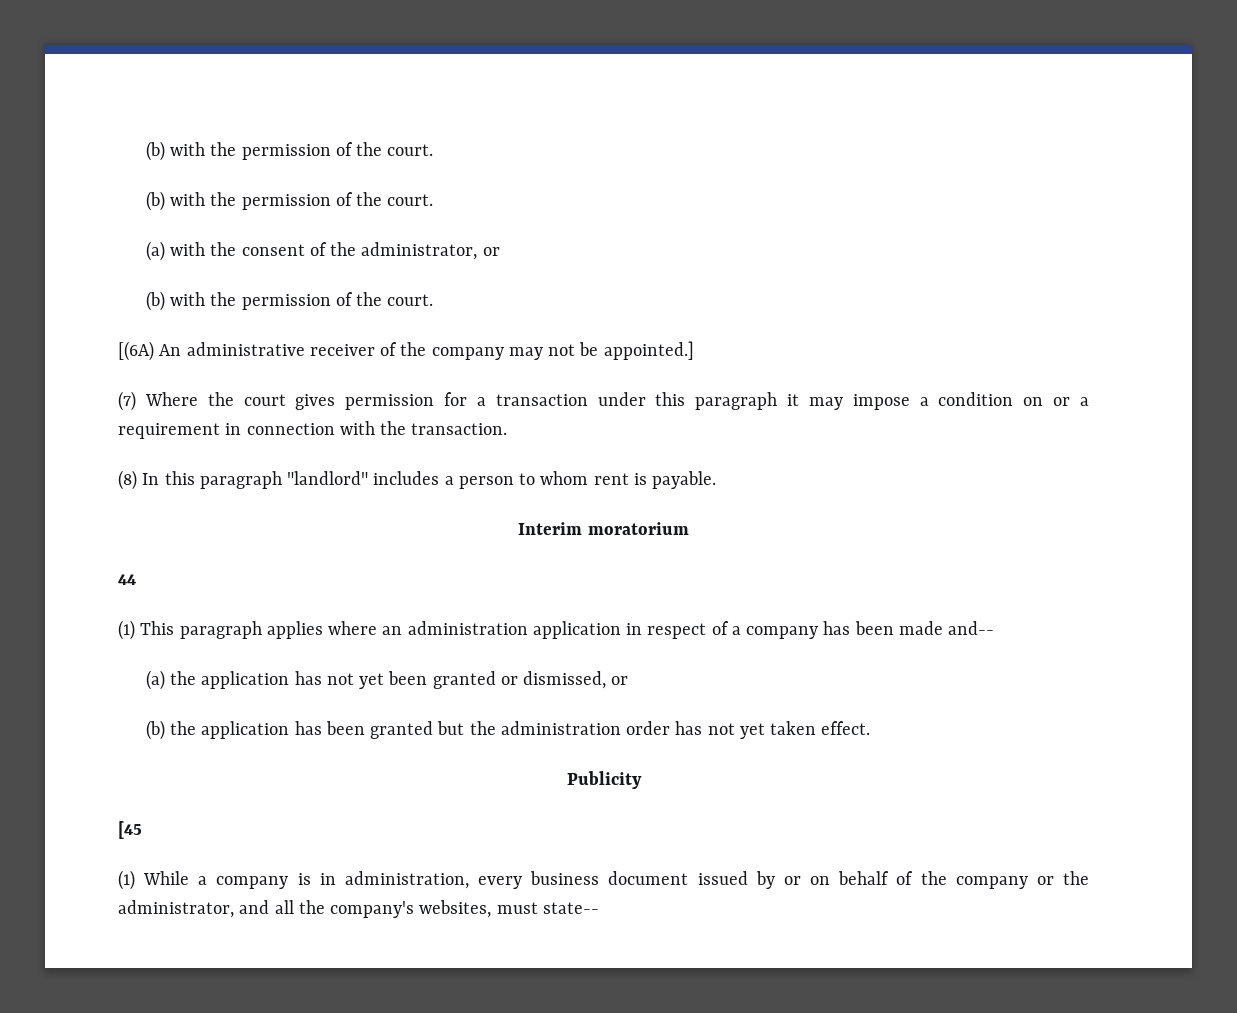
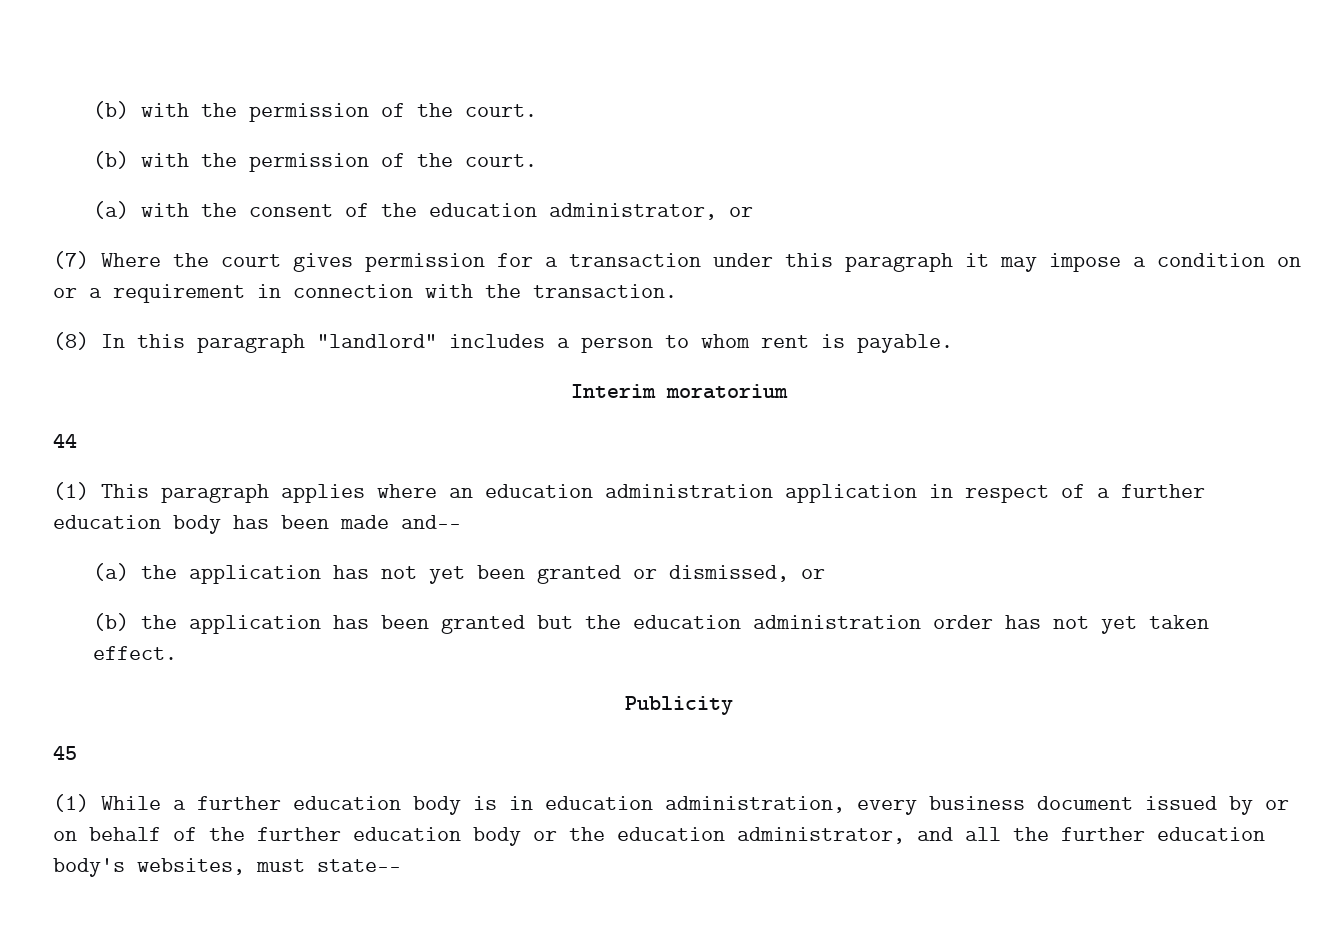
- (a) with the consent of the administrator, or
- (b) with the permission of the court.
- [(6A) An administrative receiver of the company may not be appointed.]
+ (a) with the consent of the education administrator, or
- (1) This paragraph applies where an administration application in respect of a company has been made and--
+ (1) This paragraph applies where an education administration application in respect of a further education body has been made and--
- (b) the application has been granted but the administration order has not yet taken effect.
+ (b) the application has been granted but the education administration order has not yet taken effect.
- [45
+ 45
- (1) While a company is in administration, every business document issued by or on behalf of the company or the administrator, and all the company's websites, must state--
+ (1) While a further education body is in education administration, every business document issued by or on behalf of the further education body or the education administrator, and all the further education body's websites, must state--

